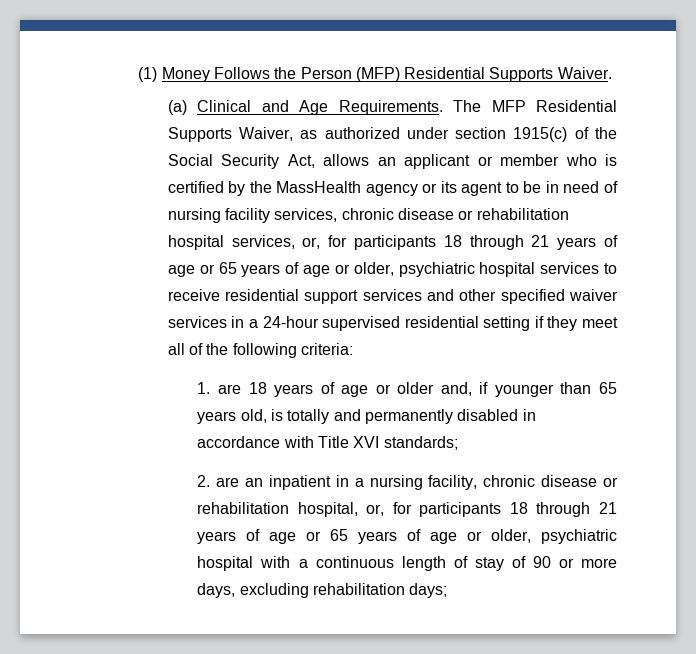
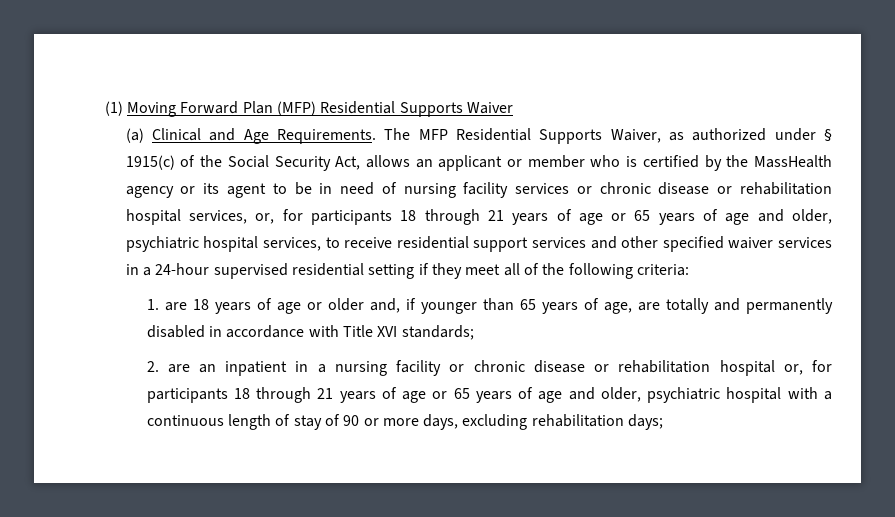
- (1) Money Follows the Person (MFP) Residential Supports Waiver.
+ (1) Moving Forward Plan (MFP) Residential Supports Waiver
- The MFP Residential Supports Waiver, as authorized under section 1915(c) of the Social Security Act, allows an applicant or member who is certified by the MassHealth agency or its agent to be in need of nursing facility services, chronic disease or rehabilitation hospital services, or, for participants 18 through 21 years of age or 65 years of age or older, psychiatric hospital services to receive residential support services and other specified waiver services in a 24-hour supervised residential setting if they meet all of the following criteria:
+ The MFP Residential Supports Waiver, as authorized under § 1915(c) of the Social Security Act, allows an applicant or member who is certified by the MassHealth agency or its agent to be in need of nursing facility services or chronic disease or rehabilitation hospital services, or, for participants 18 through 21 years of age or 65 years of age and older, psychiatric hospital services, to receive residential support services and other specified waiver services in a 24-hour supervised residential setting if they meet all of the following criteria:
- 1. are 18 years of age or older and, if younger than 65 years old, is totally and permanently disabled in accordance with Title XVI standards;
+ 1. are 18 years of age or older and, if younger than 65 years of age, are totally and permanently disabled in accordance with Title XVI standards;
- 2. are an inpatient in a nursing facility, chronic disease or rehabilitation hospital, or, for participants 18 through 21 years of age or 65 years of age or older, psychiatric hospital with a continuous length of stay of 90 or more days, excluding rehabilitation days;
+ 2. are an inpatient in a nursing facility or chronic disease or rehabilitation hospital or, for participants 18 through 21 years of age or 65 years of age and older, psychiatric hospital with a continuous length of stay of 90 or more days, excluding rehabilitation days;

